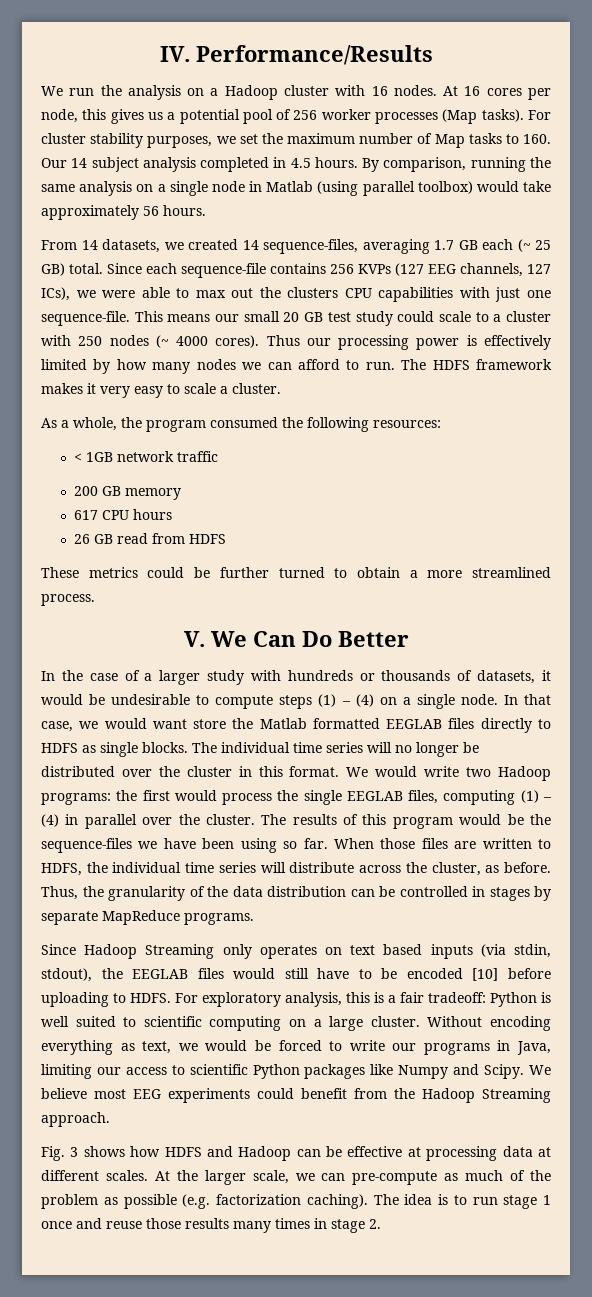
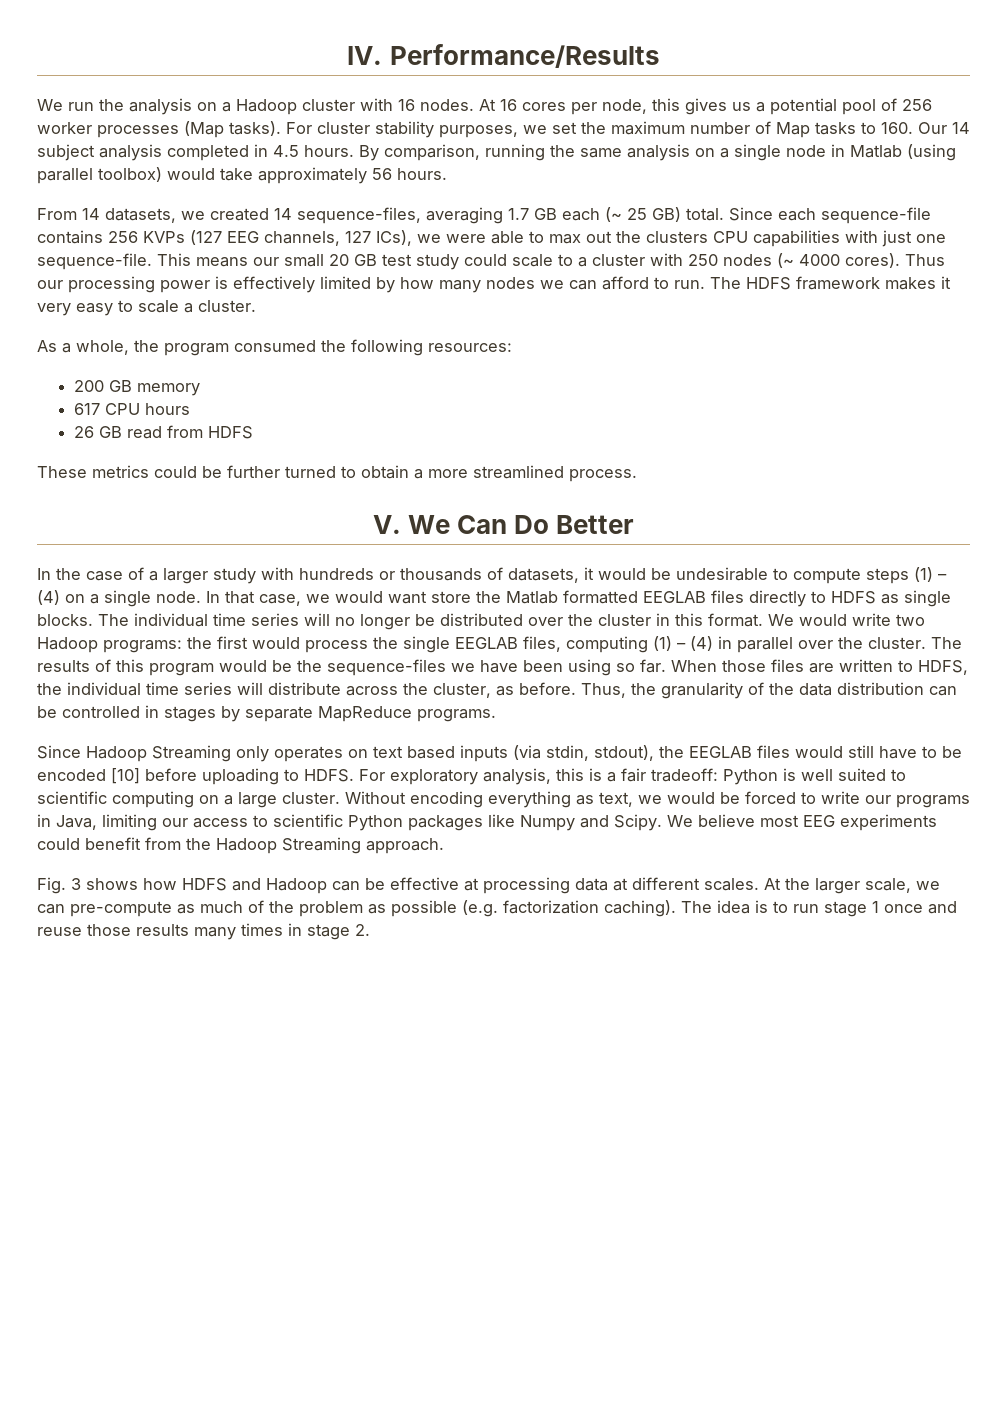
- < 1GB network traffic

